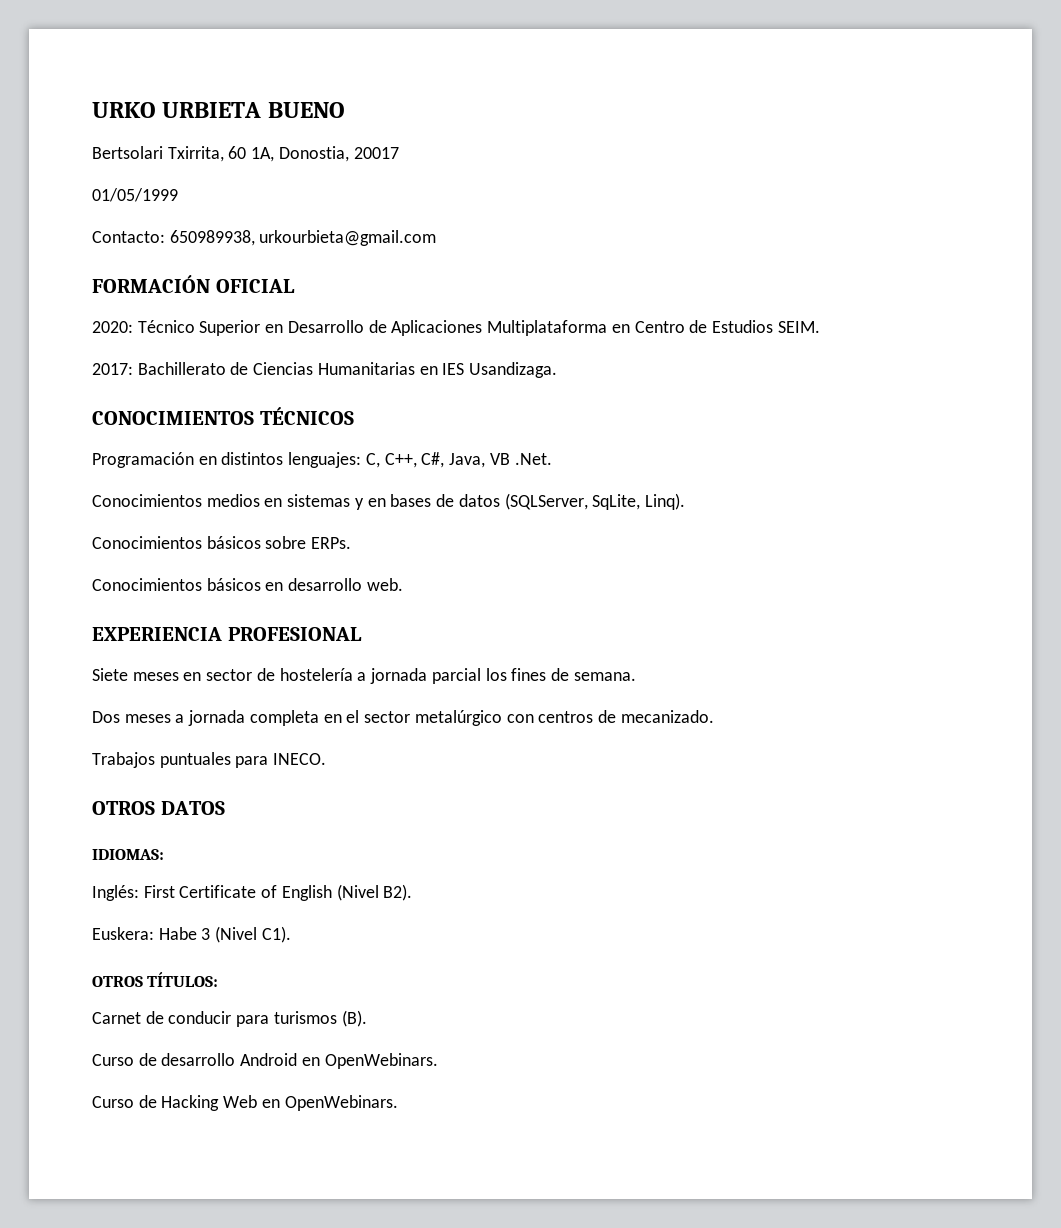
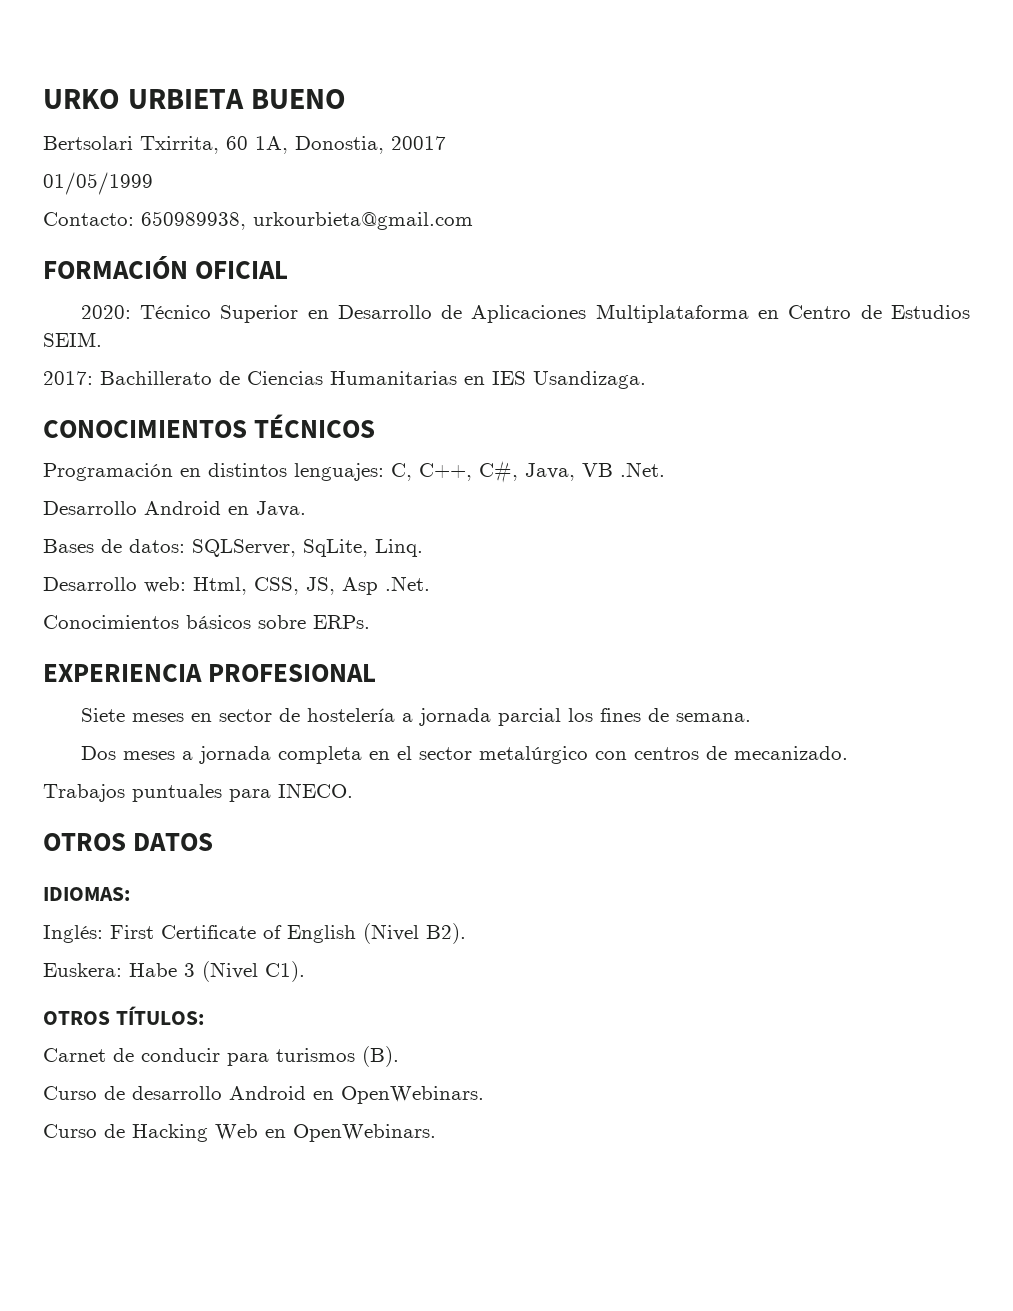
- Conocimientos medios en sistemas y en bases de datos (SQLServer, SqLite, Linq).
+ Desarrollo Android en Java.
+ Bases de datos: SQLServer, SqLite, Linq.
+ Desarrollo web: Html, CSS, JS, Asp .Net.
- Conocimientos básicos en desarrollo web.

